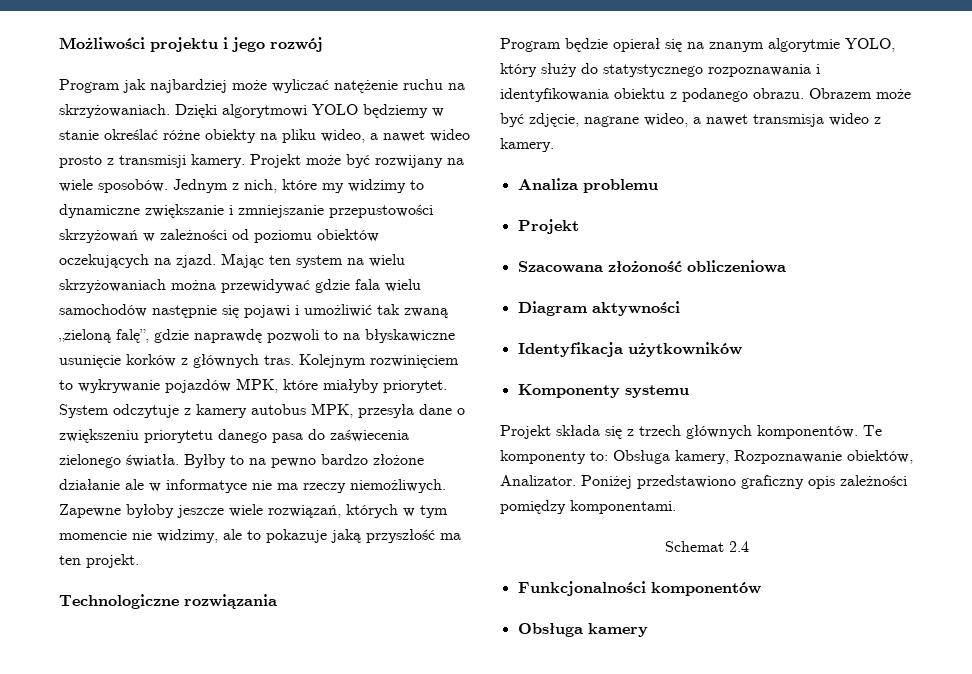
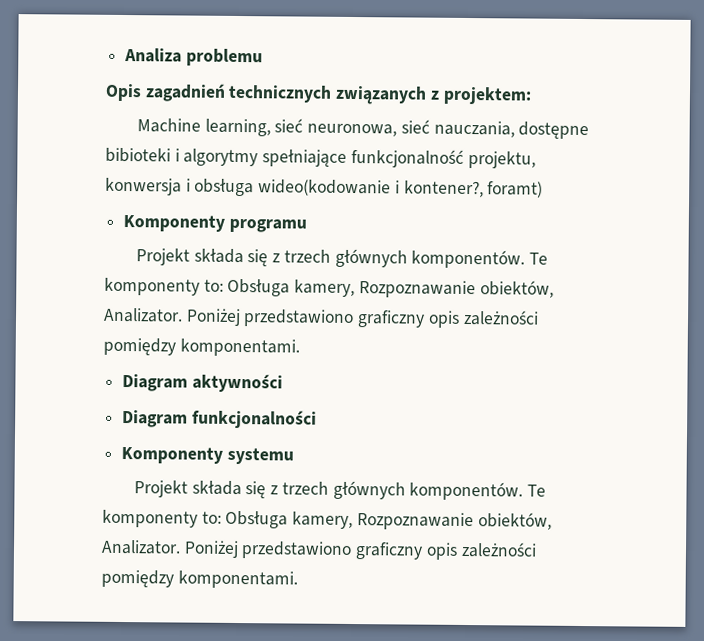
- Możliwości projektu i jego rozwój
- Program jak najbardziej może wyliczać natężenie ruchu na skrzyżowaniach. Dzięki algorytmowi YOLO będziemy w stanie określać różne obiekty na pliku wideo, a nawet wideo prosto z transmisji kamery. Projekt może być rozwijany na wiele sposobów. Jednym z nich, które my widzimy to dynamiczne zwiększanie i zmniejszanie przepustowości skrzyżowań w zależności od poziomu obiektów oczekujących na zjazd. Mając ten system na wielu skrzyżowaniach można przewidywać gdzie fala wielu samochodów następnie się pojawi i umożliwić tak zwaną „zieloną falę”, gdzie naprawdę pozwoli to na błyskawiczne usunięcie korków z głównych tras. Kolejnym rozwinięciem to wykrywanie pojazdów MPK, które miałyby priorytet. System odczytuje z kamery autobus MPK, przesyła dane o zwiększeniu priorytetu danego pasa do zaświecenia zielonego światła. Byłby to na pewno bardzo złożone działanie ale w informatyce nie ma rzeczy niemożliwych. Zapewne byłoby jeszcze wiele rozwiązań, których w tym momencie nie widzimy, ale to pokazuje jaką przyszłość ma ten projekt.
- Technologiczne rozwiązania
- Program będzie opierał się na znanym algorytmie YOLO, który służy do statystycznego rozpoznawania i identyfikowania obiektu z podanego obrazu. Obrazem może być zdjęcie, nagrane wideo, a nawet transmisja wideo z kamery.
  Analiza problemu
- Projekt
- Szacowana złożoność obliczeniowa
+ Opis zagadnień technicznych związanych z projektem:
+ Machine learning, sieć neuronowa, sieć nauczania, dostępne bibioteki i algorytmy spełniające funkcjonalność projektu, konwersja i obsługa wideo(kodowanie i kontener?, foramt)
+ Komponenty programu
+ Projekt składa się z trzech głównych komponentów. Te komponenty to: Obsługa kamery, Rozpoznawanie obiektów, Analizator. Poniżej przedstawiono graficzny opis zależności pomiędzy komponentami.
- Identyfikacja użytkowników
+ Diagram funkcjonalności
- Schemat 2.4
- Funkcjonalności komponentów
- Obsługa kamery

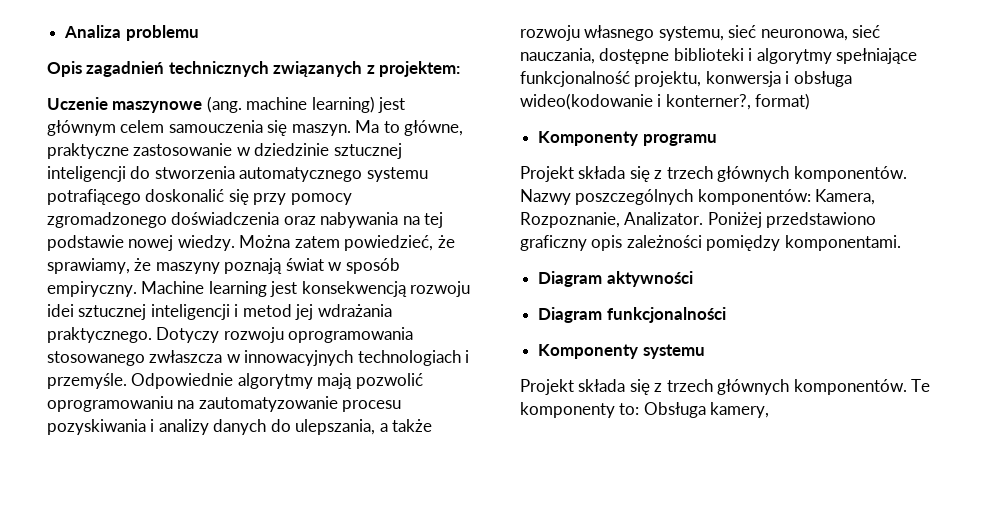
- Machine learning, sieć neuronowa, sieć nauczania, dostępne bibioteki i algorytmy spełniające funkcjonalność projektu, konwersja i obsługa wideo(kodowanie i kontener?, foramt)
+ Uczenie maszynowe (ang. machine learning) jest głównym celem samouczenia się maszyn. Ma to główne, praktyczne zastosowanie w dziedzinie sztucznej inteligencji do stworzenia automatycznego systemu potrafiącego doskonalić się przy pomocy zgromadzonego doświadczenia oraz nabywania na tej podstawie nowej wiedzy. Można zatem powiedzieć, że sprawiamy, że maszyny poznają świat w sposób empiryczny. Machine learning jest konsekwencją rozwoju idei sztucznej inteligencji i metod jej wdrażania praktycznego. Dotyczy rozwoju oprogramowania stosowanego zwłaszcza w innowacyjnych technologiach i przemyśle. Odpowiednie algorytmy mają pozwolić oprogramowaniu na zautomatyzowanie procesu pozyskiwania i analizy danych do ulepszania, a także rozwoju własnego systemu, sieć neuronowa, sieć nauczania, dostępne biblioteki i algorytmy spełniające funkcjonalność projektu, konwersja i obsługa wideo(kodowanie i konterner?, format)
  Komponenty programu
- Projekt składa się z trzech głównych komponentów. Te komponenty to: Obsługa kamery, Rozpoznawanie obiektów, Analizator.
+ Projekt składa się z trzech głównych komponentów. Nazwy poszczególnych komponentów: Kamera, Rozpoznanie, Analizator.
  Komponenty systemu
- Projekt składa się z trzech głównych komponentów. Te komponenty to: Obsługa kamery, Rozpoznawanie obiektów, Analizator. Poniżej przedstawiono graficzny opis zależności pomiędzy komponentami.
+ Projekt składa się z trzech głównych komponentów. Te komponenty to: Obsługa kamery,

